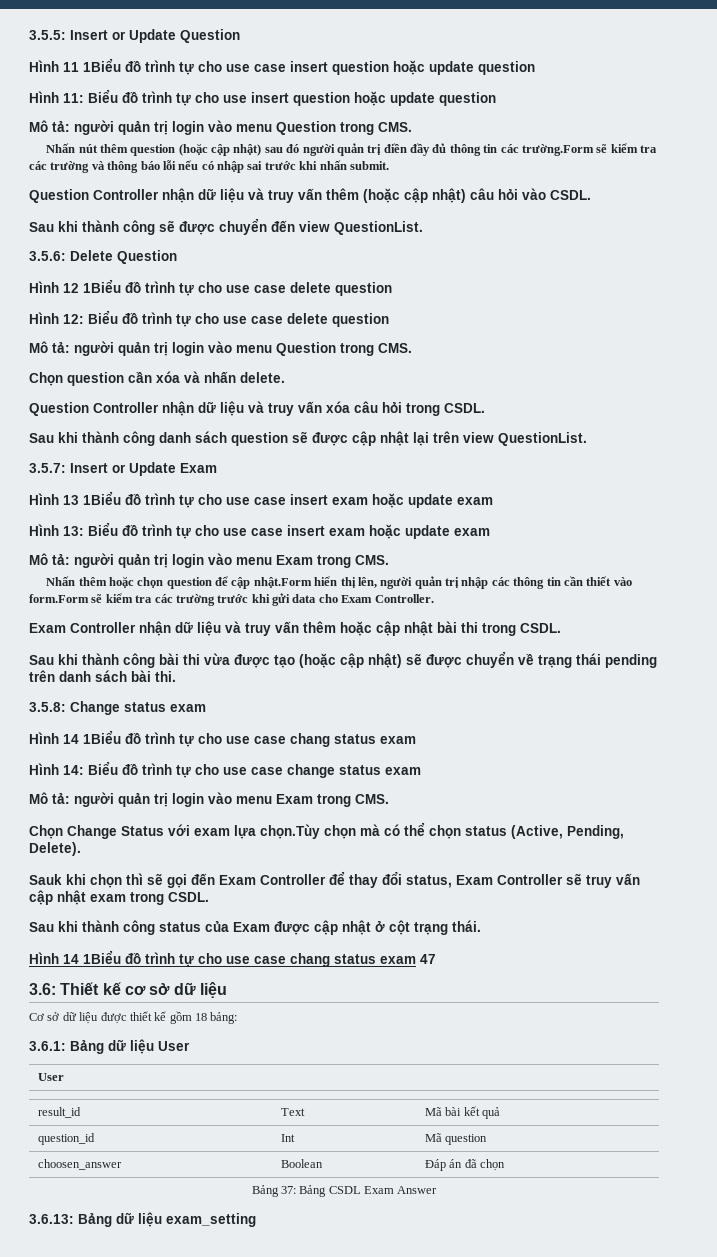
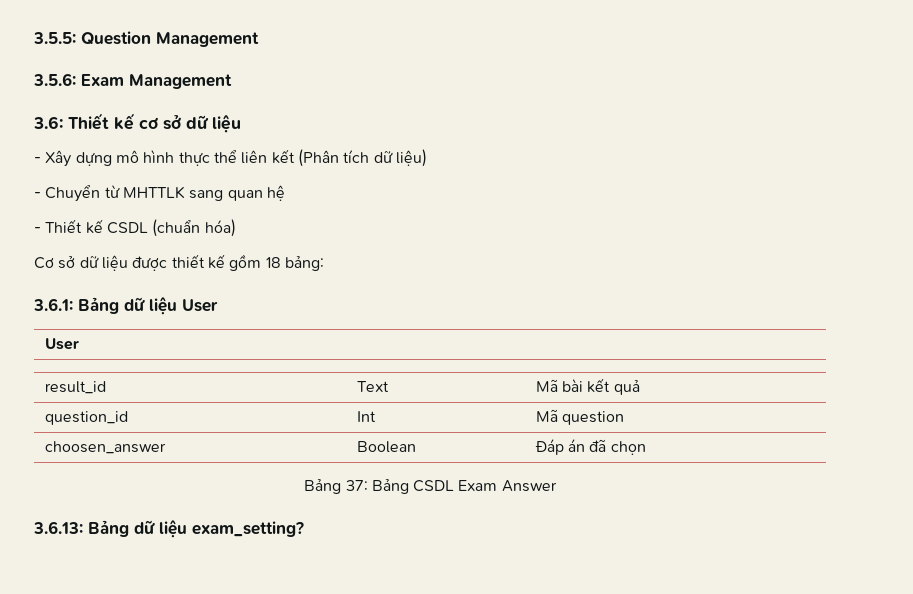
- 3.5.5: Insert or Update Question
- Hình 11 1Biểu đồ trình tự cho use case insert question hoặc update question
- Hình 11: Biểu đồ trình tự cho use insert question hoặc update question
- Mô tả: người quản trị login vào menu Question trong CMS.
- Nhấn nút thêm question (hoặc cập nhật) sau đó người quản trị điền đầy đủ thông tin các trường.Form sẽ kiểm tra các trường và thông báo lỗi nếu có nhập sai trước khi nhấn submit.
- Question Controller nhận dữ liệu và truy vấn thêm (hoặc cập nhật) câu hỏi vào CSDL.
- Sau khi thành công sẽ được chuyển đến view QuestionList.
- 3.5.6: Delete Question
- Hình 12 1Biểu đồ trình tự cho use case delete question
- Hình 12: Biểu đồ trình tự cho use case delete question
- Mô tả: người quản trị login vào menu Question trong CMS.
- Chọn question cần xóa và nhấn delete.
- Question Controller nhận dữ liệu và truy vấn xóa câu hỏi trong CSDL.
- Sau khi thành công danh sách question sẽ được cập nhật lại trên view QuestionList.
- 3.5.7: Insert or Update Exam
- Hình 13 1Biểu đồ trình tự cho use case insert exam hoặc update exam
- Hình 13: Biểu đồ trình tự cho use case insert exam hoặc update exam
- Mô tả: người quản trị login vào menu Exam trong CMS.
- Nhấn thêm hoặc chọn question để cập nhật.Form hiển thị lên, người quản trị nhập các thông tin cần thiết vào form.Form sẽ kiểm tra các trường trước khi gửi data cho Exam Controller.
- Exam Controller nhận dữ liệu và truy vấn thêm hoặc cập nhật bài thi trong CSDL.
- Sau khi thành công bài thi vừa được tạo (hoặc cập nhật) sẽ được chuyển về trạng thái pending trên danh sách bài thi.
- 3.5.8: Change status exam
- Hình 14 1Biểu đồ trình tự cho use case chang status exam
- Hình 14: Biểu đồ trình tự cho use case change status exam
- Mô tả: người quản trị login vào menu Exam trong CMS.
- Chọn Change Status với exam lựa chọn.Tùy chọn mà có thể chọn status (Active, Pending, Delete).
- Sauk khi chọn thì sẽ gọi đến Exam Controller để thay đổi status, Exam Controller sẽ truy vấn cập nhật exam trong CSDL.
- Sau khi thành công status của Exam được cập nhật ở cột trạng thái.
- Hình 14 1Biểu đồ trình tự cho use case chang status exam 47
+ 3.5.5: Question Management
+ 3.5.6: Exam Management
+ - Xây dựng mô hình thực thể liên kết (Phân tích dữ liệu)
+ - Chuyển từ MHTTLK sang quan hệ
+ - Thiết kế CSDL (chuẩn hóa)
- 3.6.13: Bảng dữ liệu exam_setting
+ 3.6.13: Bảng dữ liệu exam_setting?

